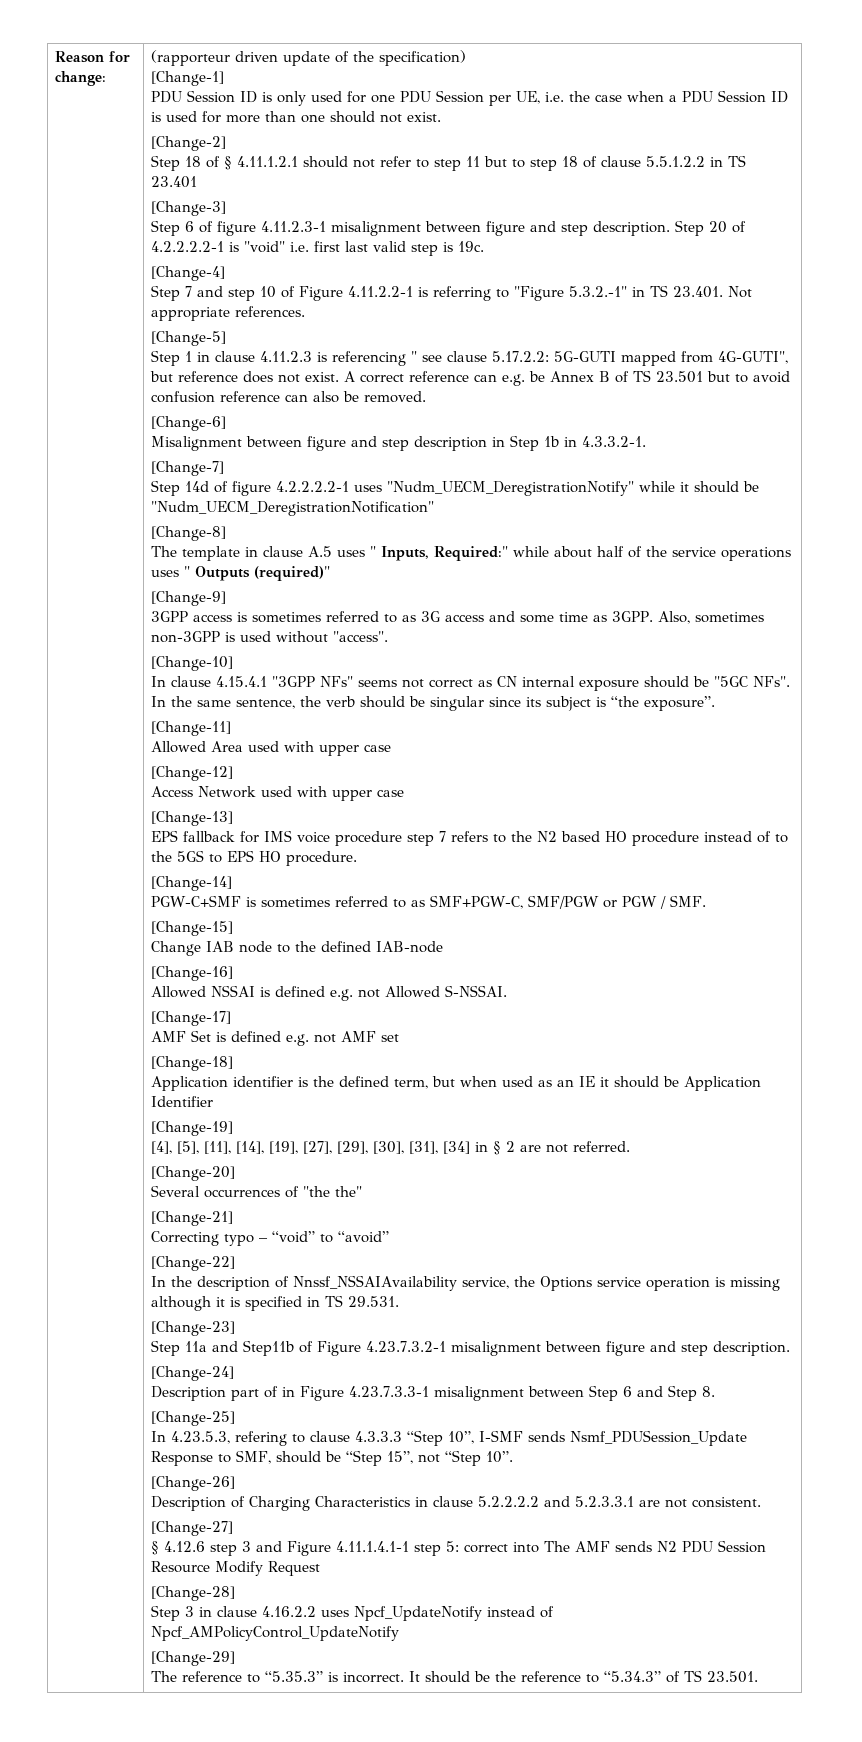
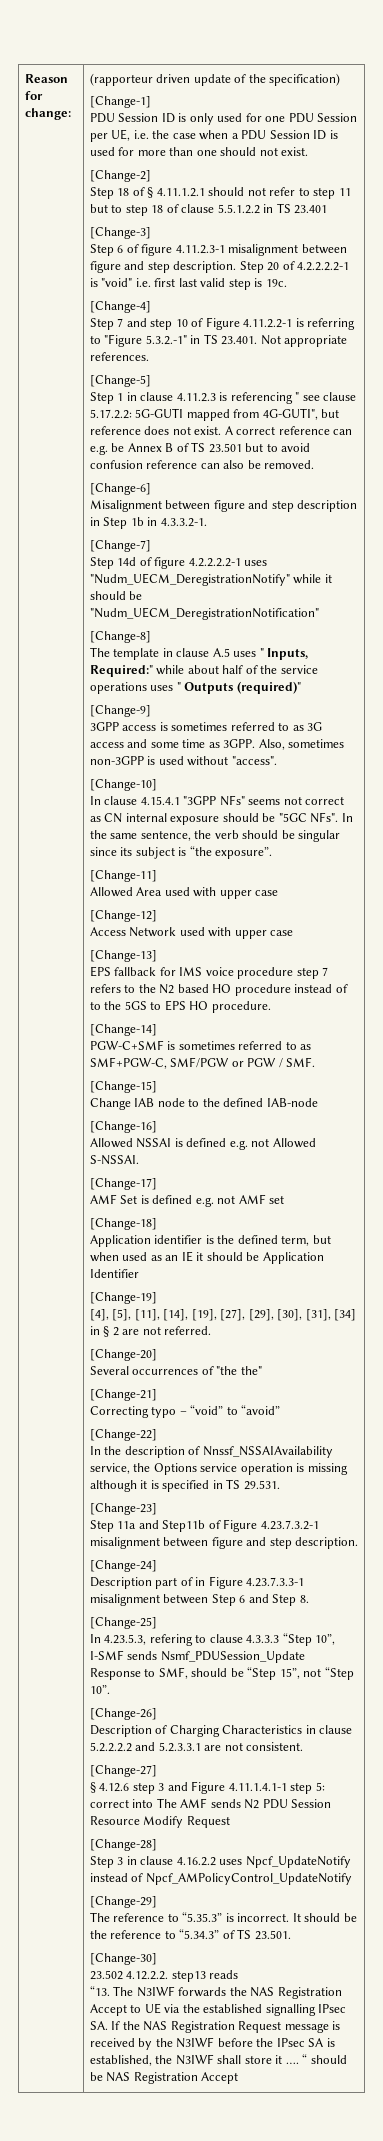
+ [Change-30]
+ 23.502 4.12.2.2. step13 reads
+ “13. The N3IWF forwards the NAS Registration Accept to UE via the established signalling IPsec SA. If the NAS Registration Request message is received by the N3IWF before the IPsec SA is established, the N3IWF shall store it …. “ should be NAS Registration Accept

